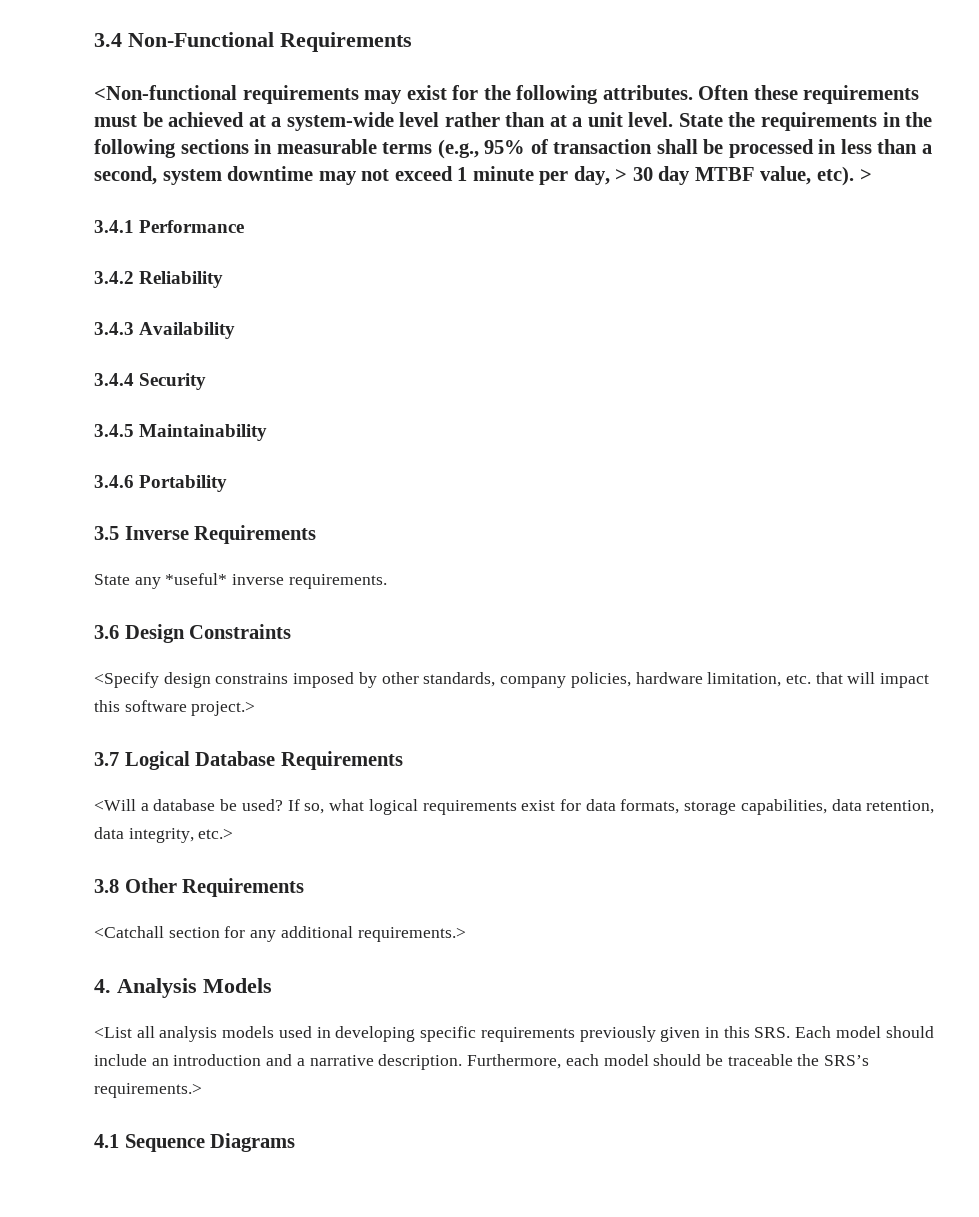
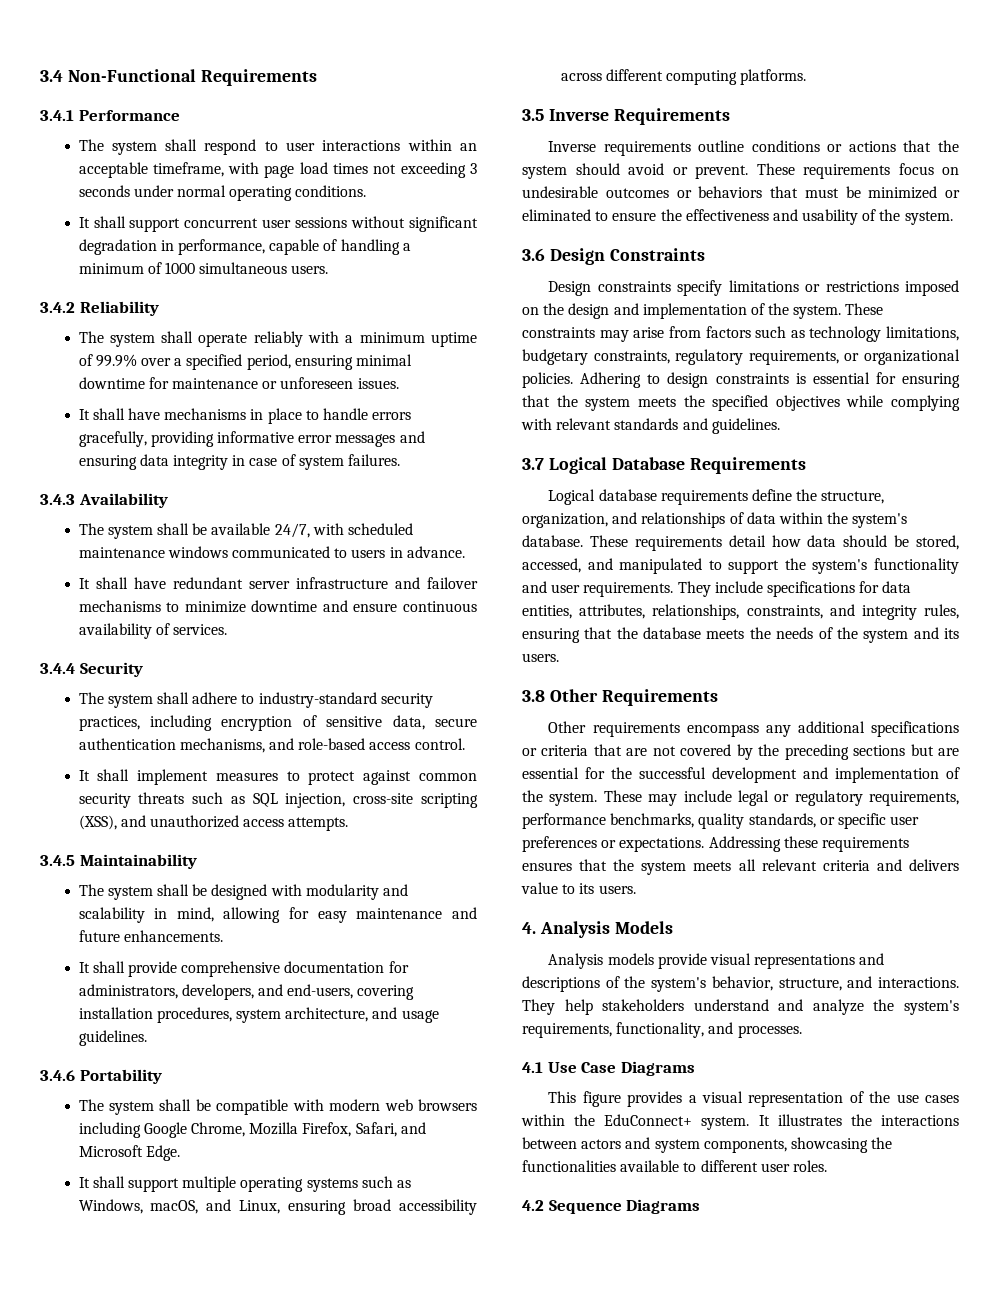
- <Non-functional requirements may exist for the following attributes. Often these requirements must be achieved at a system-wide level rather than at a unit level. State the requirements in the following sections in measurable terms (e.g., 95% of transaction shall be processed in less than a second, system downtime may not exceed 1 minute per day, > 30 day MTBF value, etc). >
  3.4.1 Performance
+ The system shall respond to user interactions within an acceptable timeframe, with page load times not exceeding 3 seconds under normal operating conditions.
+ It shall support concurrent user sessions without significant degradation in performance, capable of handling a minimum of 1000 simultaneous users.
  3.4.2 Reliability
+ The system shall operate reliably with a minimum uptime of 99.9% over a specified period, ensuring minimal downtime for maintenance or unforeseen issues.
+ It shall have mechanisms in place to handle errors gracefully, providing informative error messages and ensuring data integrity in case of system failures.
  3.4.3 Availability
+ The system shall be available 24/7, with scheduled maintenance windows communicated to users in advance.
+ It shall have redundant server infrastructure and failover mechanisms to minimize downtime and ensure continuous availability of services.
  3.4.4 Security
+ The system shall adhere to industry-standard security practices, including encryption of sensitive data, secure authentication mechanisms, and role-based access control.
+ It shall implement measures to protect against common security threats such as SQL injection, cross-site scripting (XSS), and unauthorized access attempts.
  3.4.5 Maintainability
+ The system shall be designed with modularity and scalability in mind, allowing for easy maintenance and future enhancements.
+ It shall provide comprehensive documentation for administrators, developers, and end-users, covering installation procedures, system architecture, and usage guidelines.
  3.4.6 Portability
+ The system shall be compatible with modern web browsers including Google Chrome, Mozilla Firefox, Safari, and Microsoft Edge.
+ It shall support multiple operating systems such as Windows, macOS, and Linux, ensuring broad accessibility across different computing platforms.
  3.5 Inverse Requirements
- State any *useful* inverse requirements.
+ Inverse requirements outline conditions or actions that the system should avoid or prevent. These requirements focus on undesirable outcomes or behaviors that must be minimized or eliminated to ensure the effectiveness and usability of the system.
  3.6 Design Constraints
- <Specify design constrains imposed by other standards, company policies, hardware limitation, etc. that will impact this software project.>
+ Design constraints specify limitations or restrictions imposed on the design and implementation of the system. These constraints may arise from factors such as technology limitations, budgetary constraints, regulatory requirements, or organizational policies. Adhering to design constraints is essential for ensuring that the system meets the specified objectives while complying with relevant standards and guidelines.
  3.7 Logical Database Requirements
- <Will a database be used? If so, what logical requirements exist for data formats, storage capabilities, data retention, data integrity, etc.>
+ Logical database requirements define the structure, organization, and relationships of data within the system's database. These requirements detail how data should be stored, accessed, and manipulated to support the system's functionality and user requirements. They include specifications for data entities, attributes, relationships, constraints, and integrity rules, ensuring that the database meets the needs of the system and its users.
  3.8 Other Requirements
- <Catchall section for any additional requirements.>
+ Other requirements encompass any additional specifications or criteria that are not covered by the preceding sections but are essential for the successful development and implementation of the system. These may include legal or regulatory requirements, performance benchmarks, quality standards, or specific user preferences or expectations. Addressing these requirements ensures that the system meets all relevant criteria and delivers value to its users.
  4. Analysis Models
- <List all analysis models used in developing specific requirements previously given in this SRS. Each model should include an introduction and a narrative description. Furthermore, each model should be traceable the SRS’s requirements.>
- 4.1 Sequence Diagrams
+ Analysis models provide visual representations and descriptions of the system's behavior, structure, and interactions. They help stakeholders understand and analyze the system's requirements, functionality, and processes.
+ 4.1 Use Case Diagrams
+ This figure provides a visual representation of the use cases within the EduConnect+ system. It illustrates the interactions between actors and system components, showcasing the functionalities available to different user roles.
+ 4.2 Sequence Diagrams

